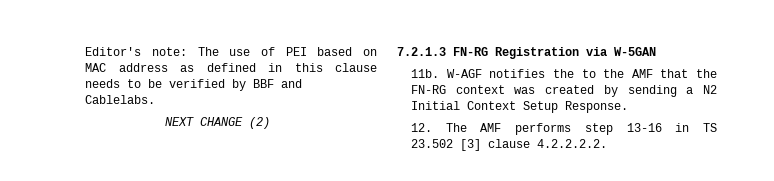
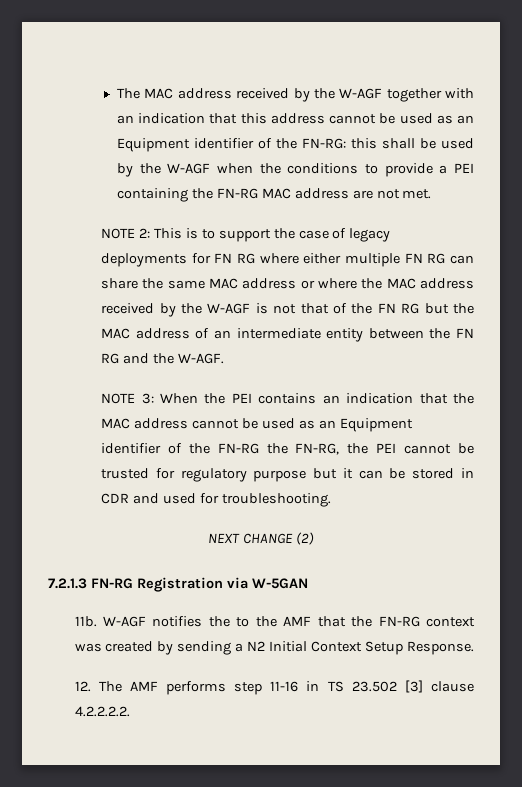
- Editor's note: The use of PEI based on MAC address as defined in this clause needs to be verified by BBF and Cablelabs.
+ The MAC address received by the W-AGF together with an indication that this address cannot be used as an Equipment identifier of the FN-RG: this shall be used by the W-AGF when the conditions to provide a PEI containing the FN-RG MAC address are not met.
+ NOTE 2: This is to support the case of legacy deployments for FN RG where either multiple FN RG can share the same MAC address or where the MAC address received by the W-AGF is not that of the FN RG but the MAC address of an intermediate entity between the FN RG and the W-AGF.
+ NOTE 3: When the PEI contains an indication that the MAC address cannot be used as an Equipment identifier of the FN-RG the FN-RG, the PEI cannot be trusted for regulatory purpose but it can be stored in CDR and used for troubleshooting.
- 12. The AMF performs step 13-16 in TS 23.502 [3] clause 4.2.2.2.2.
+ 12. The AMF performs step 11-16 in TS 23.502 [3] clause 4.2.2.2.2.

